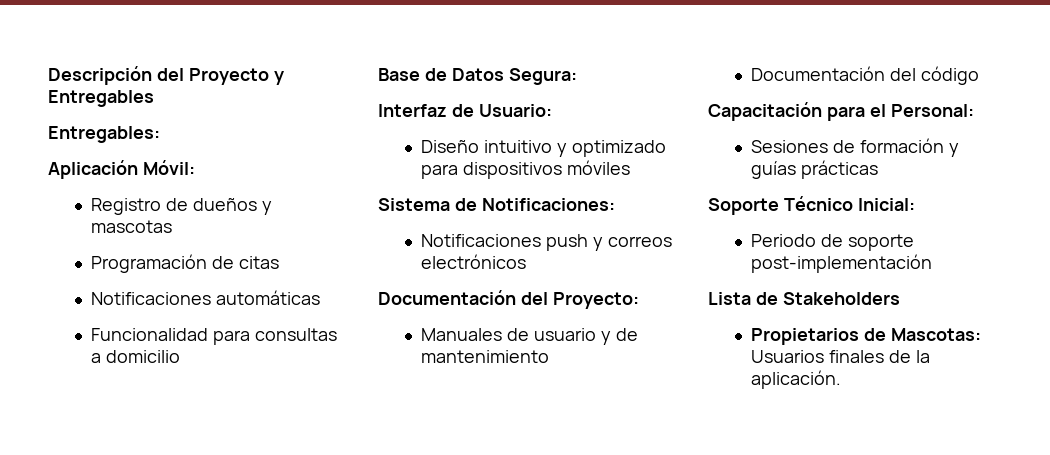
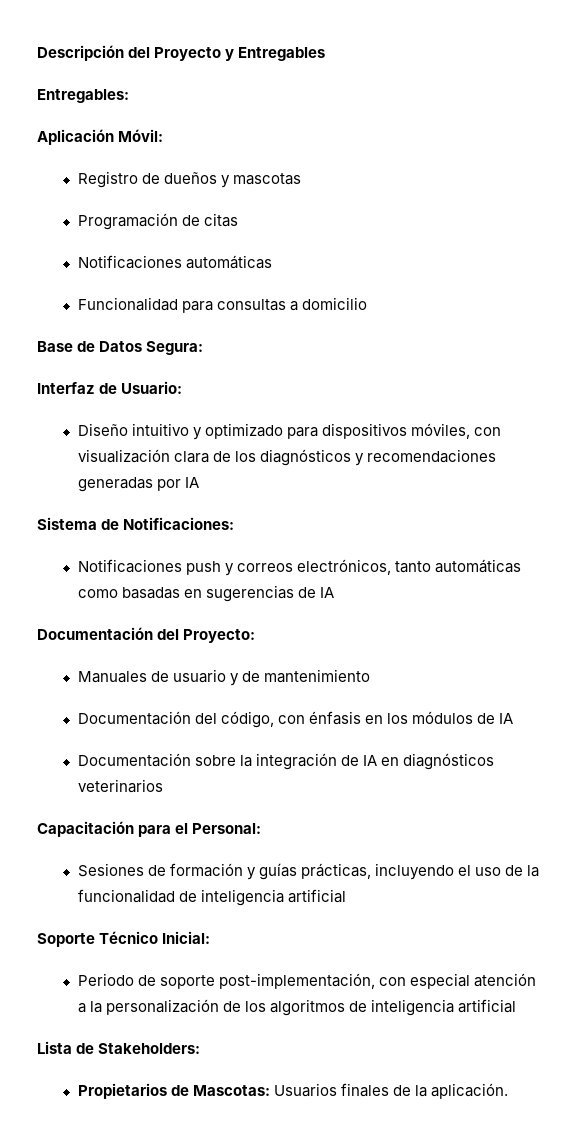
- Diseño intuitivo y optimizado para dispositivos móviles
+ Diseño intuitivo y optimizado para dispositivos móviles, con visualización clara de los diagnósticos y recomendaciones generadas por IA
- Notificaciones push y correos electrónicos
+ Notificaciones push y correos electrónicos, tanto automáticas como basadas en sugerencias de IA
- Documentación del código
+ Documentación del código, con énfasis en los módulos de IA
+ Documentación sobre la integración de IA en diagnósticos veterinarios
- Sesiones de formación y guías prácticas
+ Sesiones de formación y guías prácticas, incluyendo el uso de la funcionalidad de inteligencia artificial
- Periodo de soporte post-implementación
+ Periodo de soporte post-implementación, con especial atención a la personalización de los algoritmos de inteligencia artificial
- Lista de Stakeholders
+ Lista de Stakeholders:

